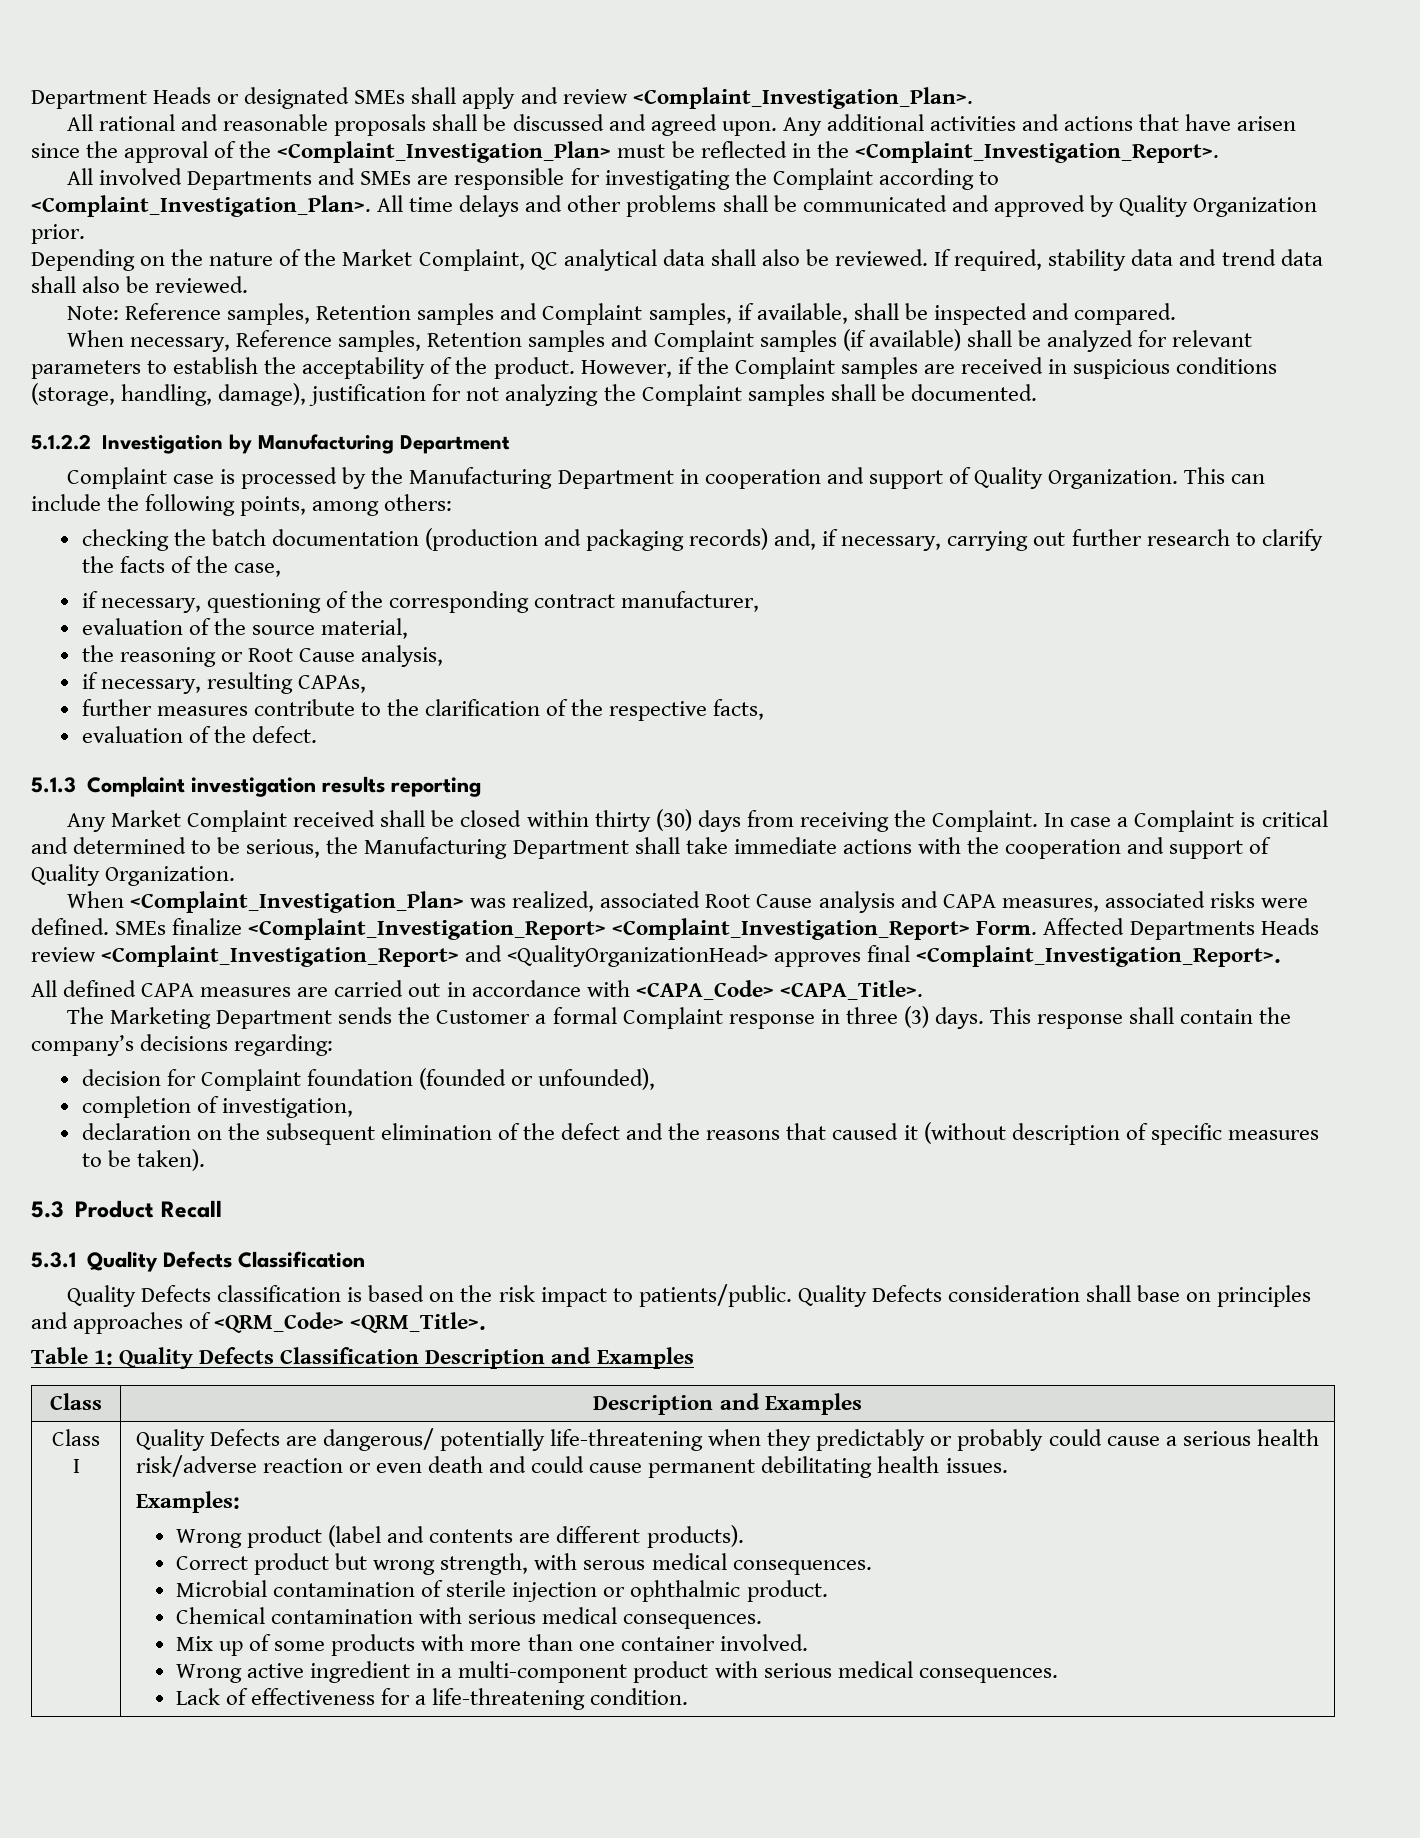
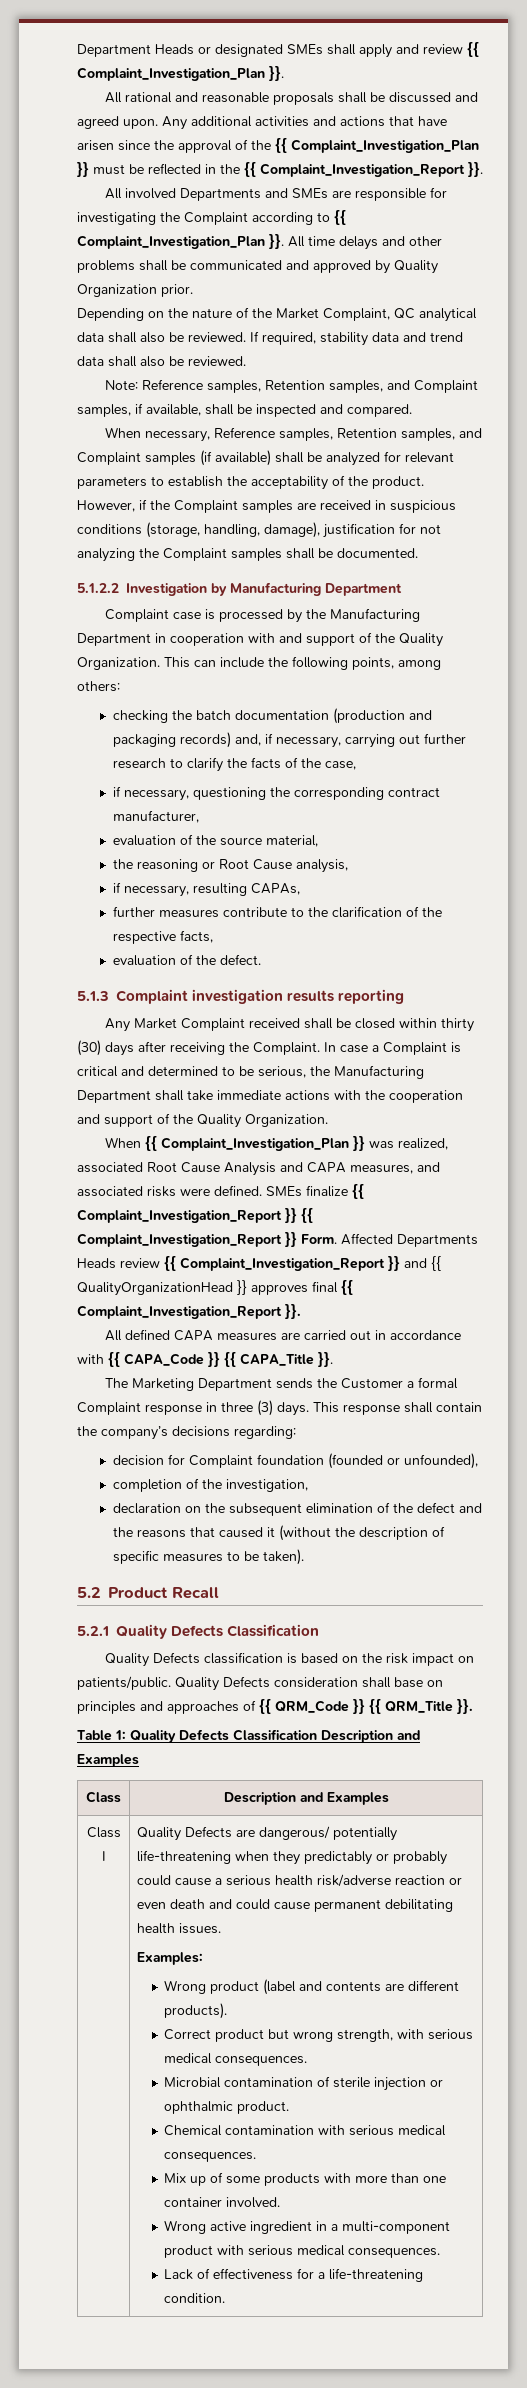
- Department Heads or designated SMEs shall apply and review <Complaint_Investigation_Plan>.
+ Department Heads or designated SMEs shall apply and review {{ Complaint_Investigation_Plan }}.
- Any additional activities and actions that have arisen since the approval of the <Complaint_Investigation_Plan> must be reflected in the <Complaint_Investigation_Report>.
+ Any additional activities and actions that have arisen since the approval of the {{ Complaint_Investigation_Plan }} must be reflected in the {{ Complaint_Investigation_Report }}.
- All involved Departments and SMEs are responsible for investigating the Complaint according to <Complaint_Investigation_Plan>.
+ All involved Departments and SMEs are responsible for investigating the Complaint according to {{ Complaint_Investigation_Plan }}.
- Note: Reference samples, Retention samples and Complaint samples, if available, shall be inspected and compared.
+ Note: Reference samples, Retention samples, and Complaint samples, if available, shall be inspected and compared.
- When necessary, Reference samples, Retention samples and Complaint samples (if available) shall be analyzed for relevant parameters to establish the acceptability of the product.
+ When necessary, Reference samples, Retention samples, and Complaint samples (if available) shall be analyzed for relevant parameters to establish the acceptability of the product.
- Complaint case is processed by the Manufacturing Department in cooperation and support of Quality Organization.
+ Complaint case is processed by the Manufacturing Department in cooperation with and support of the Quality Organization.
- if necessary, questioning of the corresponding contract manufacturer,
+ if necessary, questioning the corresponding contract manufacturer,
- Any Market Complaint received shall be closed within thirty (30) days from receiving the Complaint.
+ Any Market Complaint received shall be closed within thirty (30) days after receiving the Complaint.
- In case a Complaint is critical and determined to be serious, the Manufacturing Department shall take immediate actions with the cooperation and support of Quality Organization.
+ In case a Complaint is critical and determined to be serious, the Manufacturing Department shall take immediate actions with the cooperation and support of the Quality Organization.
- When <Complaint_Investigation_Plan> was realized, associated Root Cause analysis and CAPA measures, associated risks were defined.
+ When {{ Complaint_Investigation_Plan }} was realized, associated Root Cause Analysis and CAPA measures, and associated risks were defined.
- SMEs finalize <Complaint_Investigation_Report> <Complaint_Investigation_Report> Form.
+ SMEs finalize {{ Complaint_Investigation_Report }} {{ Complaint_Investigation_Report }} Form.
- Affected Departments Heads review <Complaint_Investigation_Report> and <QualityOrganizationHead> approves final <Complaint_Investigation_Report>.
+ Affected Departments Heads review {{ Complaint_Investigation_Report }} and {{ QualityOrganizationHead }} approves final {{ Complaint_Investigation_Report }}.
- All defined CAPA measures are carried out in accordance with <CAPA_Code> <CAPA_Title>.
+ All defined CAPA measures are carried out in accordance with {{ CAPA_Code }} {{ CAPA_Title }}.
- completion of investigation,
+ completion of the investigation,
- declaration on the subsequent elimination of the defect and the reasons that caused it (without description of specific measures to be taken).
+ declaration on the subsequent elimination of the defect and the reasons that caused it (without the description of specific measures to be taken).
- 5.3 Product Recall
+ 5.2 Product Recall
- 5.3.1 Quality Defects Classification
+ 5.2.1 Quality Defects Classification
- Quality Defects classification is based on the risk impact to patients/public.
+ Quality Defects classification is based on the risk impact on patients/public.
- Quality Defects consideration shall base on principles and approaches of <QRM_Code> <QRM_Title>.
+ Quality Defects consideration shall base on principles and approaches of {{ QRM_Code }} {{ QRM_Title }}.
- Correct product but wrong strength, with serous medical consequences.
+ Correct product but wrong strength, with serious medical consequences.

